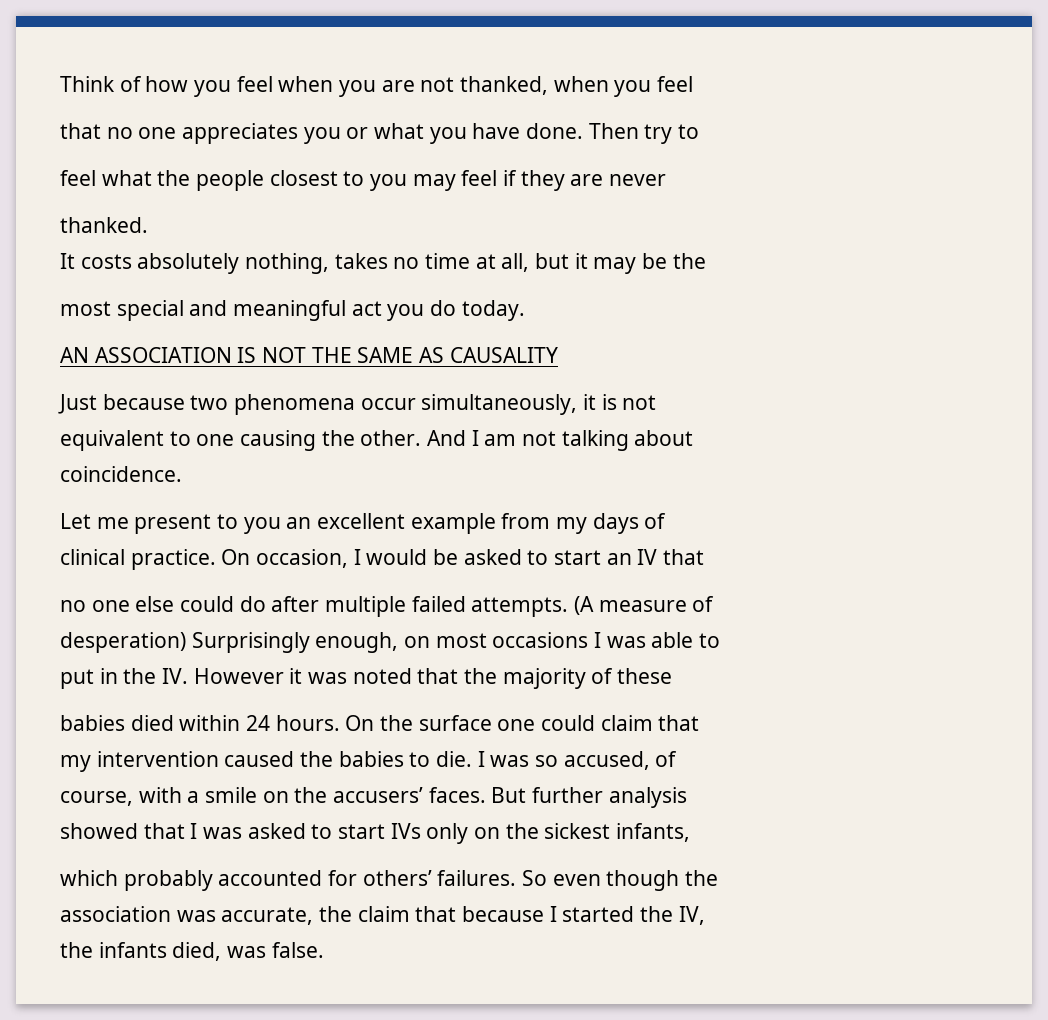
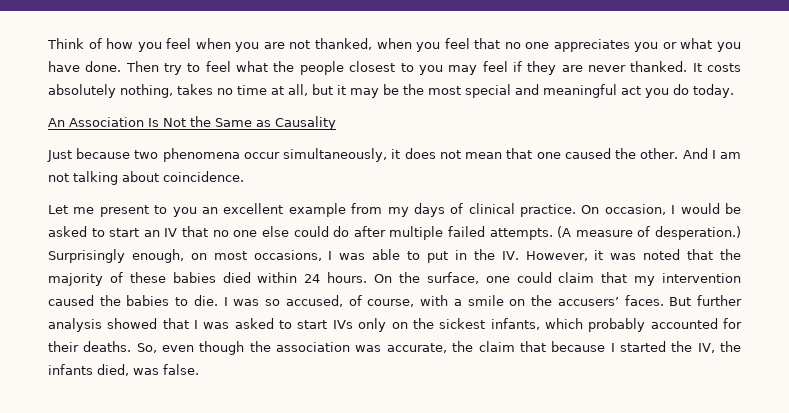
- Think of how you feel when you are not thanked, when you feel
- that no one appreciates you or what you have done.
+ Think of how you feel when you are not thanked, when you feel that no one appreciates you or what you have done.
- Then try to
- feel what the people closest to you may feel if they are never
- thanked.
- It costs absolutely nothing, takes no time at all, but it may be the
- most special and meaningful act you do today.
+ Then try to feel what the people closest to you may feel if they are never thanked. It costs absolutely nothing, takes no time at all, but it may be the most special and meaningful act you do today.
- AN ASSOCIATION IS NOT THE SAME AS CAUSALITY
+ An Association Is Not the Same as Causality
- Just because two phenomena occur simultaneously, it is not
- equivalent to one causing the other.
+ Just because two phenomena occur simultaneously, it does not mean that one caused the other.
- And I am not talking about
- coincidence.
+ And I am not talking about coincidence.
- Let me present to you an excellent example from my days of
- clinical practice.
+ Let me present to you an excellent example from my days of clinical practice.
- On occasion, I would be asked to start an IV that
- no one else could do after multiple failed attempts.
+ On occasion, I would be asked to start an IV that no one else could do after multiple failed attempts.
- (A measure of
- desperation) Surprisingly enough, on most occasions I was able to
- put in the IV. However it was noted that the majority of these
- babies died within 24 hours.
+ (A measure of desperation.) Surprisingly enough, on most occasions, I was able to put in the IV. However, it was noted that the majority of these babies died within 24 hours.
- On the surface one could claim that
- my intervention caused the babies to die.
+ On the surface, one could claim that my intervention caused the babies to die.
- I was so accused, of
- course, with a smile on the accusers’ faces.
+ I was so accused, of course, with a smile on the accusers’ faces.
- But further analysis
- showed that I was asked to start IVs only on the sickest infants,
- which probably accounted for others’ failures. So even though the
- association was accurate, the claim that because I started the IV,
- the infants died, was false.
+ But further analysis showed that I was asked to start IVs only on the sickest infants, which probably accounted for their deaths. So, even though the association was accurate, the claim that because I started the IV, the infants died, was false.

